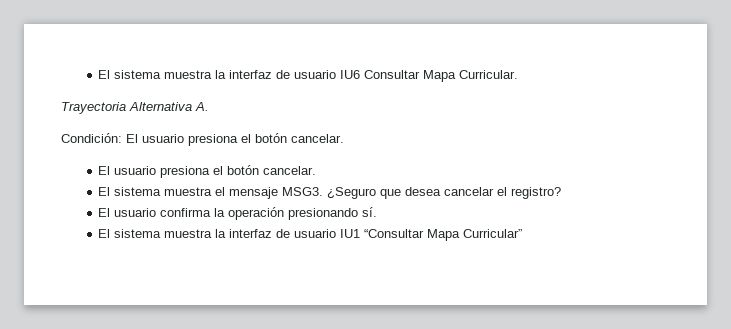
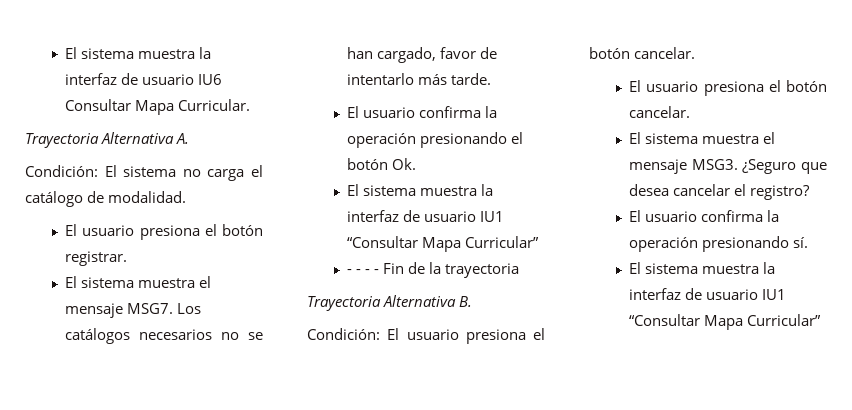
+ Condición: El sistema no carga el catálogo de modalidad.
+ El usuario presiona el botón registrar.
+ El sistema muestra el mensaje MSG7. Los catálogos necesarios no se han cargado, favor de intentarlo más tarde.
+ El usuario confirma la operación presionando el botón Ok.
+ El sistema muestra la interfaz de usuario IU1 “Consultar Mapa Curricular”
+ - - - - Fin de la trayectoria
+ Trayectoria Alternativa B.

